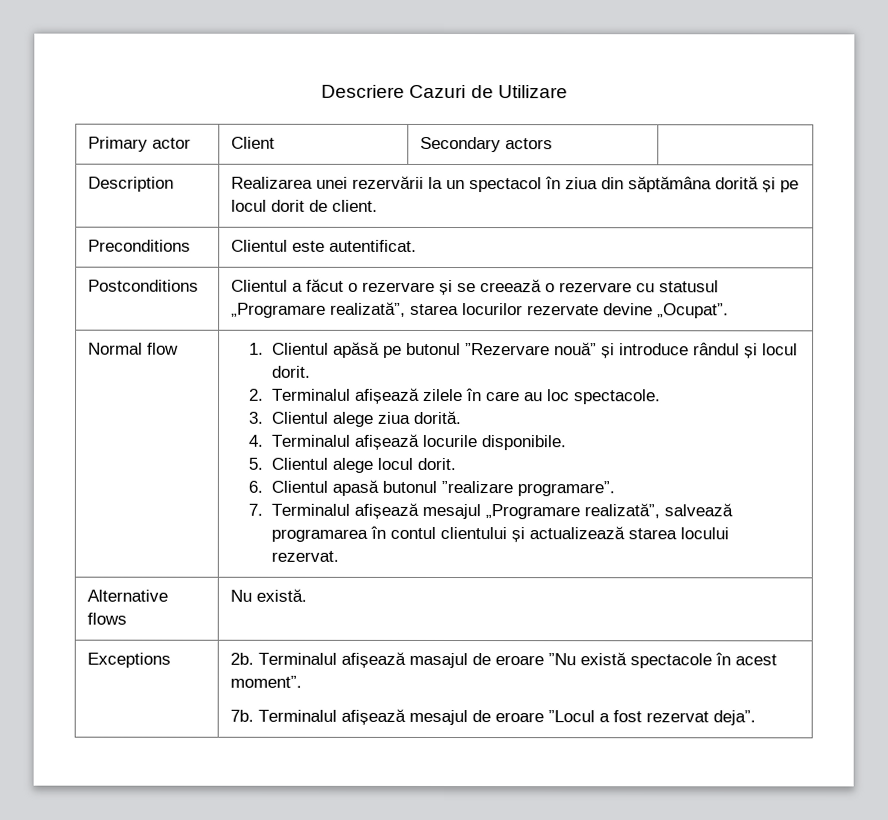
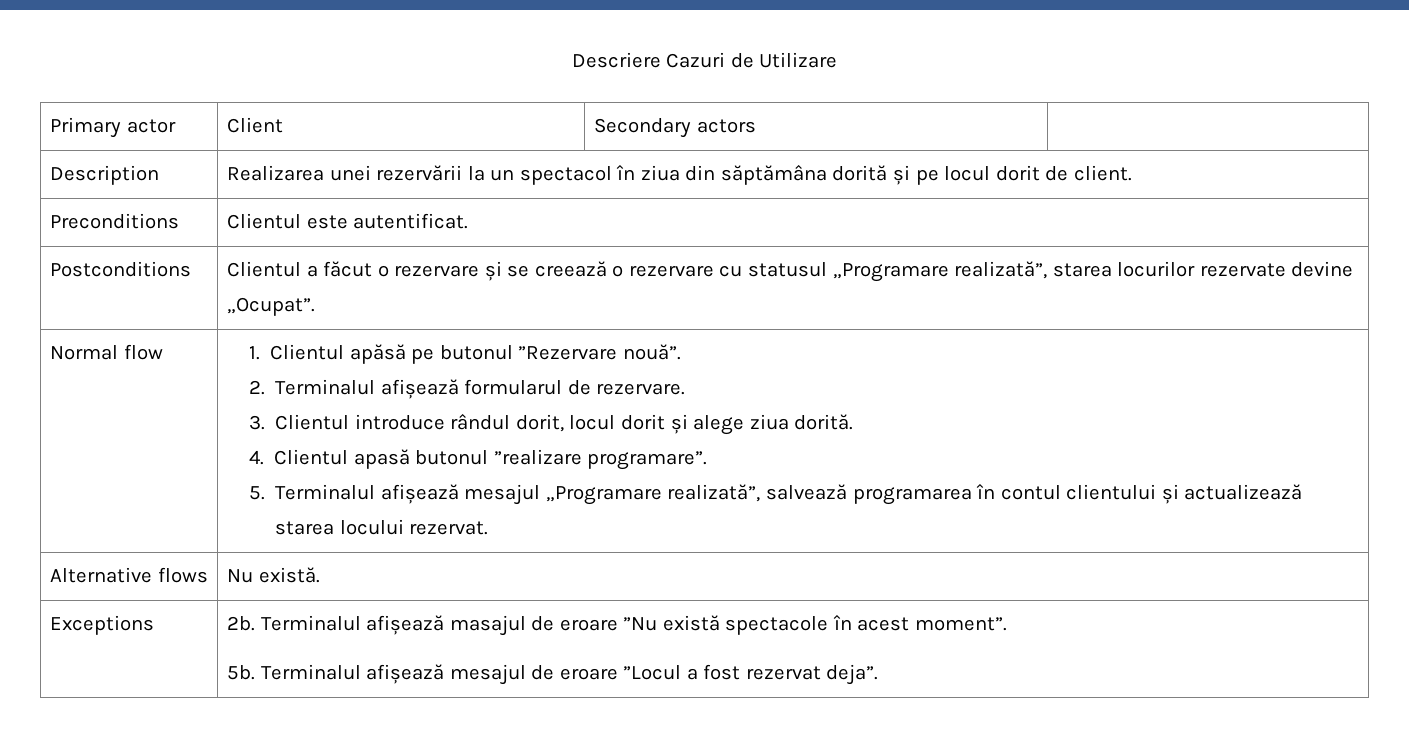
- 1. Clientul apăsă pe butonul ”Rezervare nouă” și introduce rândul și locul dorit.
- 2. Terminalul afișează zilele în care au loc spectacole.
- 3. Clientul alege ziua dorită.
- 4. Terminalul afișează locurile disponibile.
- 5. Clientul alege locul dorit.
- 6. Clientul apasă butonul ”realizare programare”.
+ 1. Clientul apăsă pe butonul ”Rezervare nouă”.
+ 2. Terminalul afișează formularul de rezervare.
+ 3. Clientul introduce rândul dorit, locul dorit și alege ziua dorită.
+ 4. Clientul apasă butonul ”realizare programare”.
- 7. Terminalul afișează mesajul „Programare realizată”, salvează programarea în contul clientului și actualizează starea locului rezervat.
+ 5. Terminalul afișează mesajul „Programare realizată”, salvează programarea în contul clientului și actualizează starea locului rezervat.
  Exceptions | 2b. Terminalul afișează masajul de eroare ”Nu există spectacole în acest moment”.
- 7b. Terminalul afișează mesajul de eroare ”Locul a fost rezervat deja”.
+ 5b. Terminalul afișează mesajul de eroare ”Locul a fost rezervat deja”.

